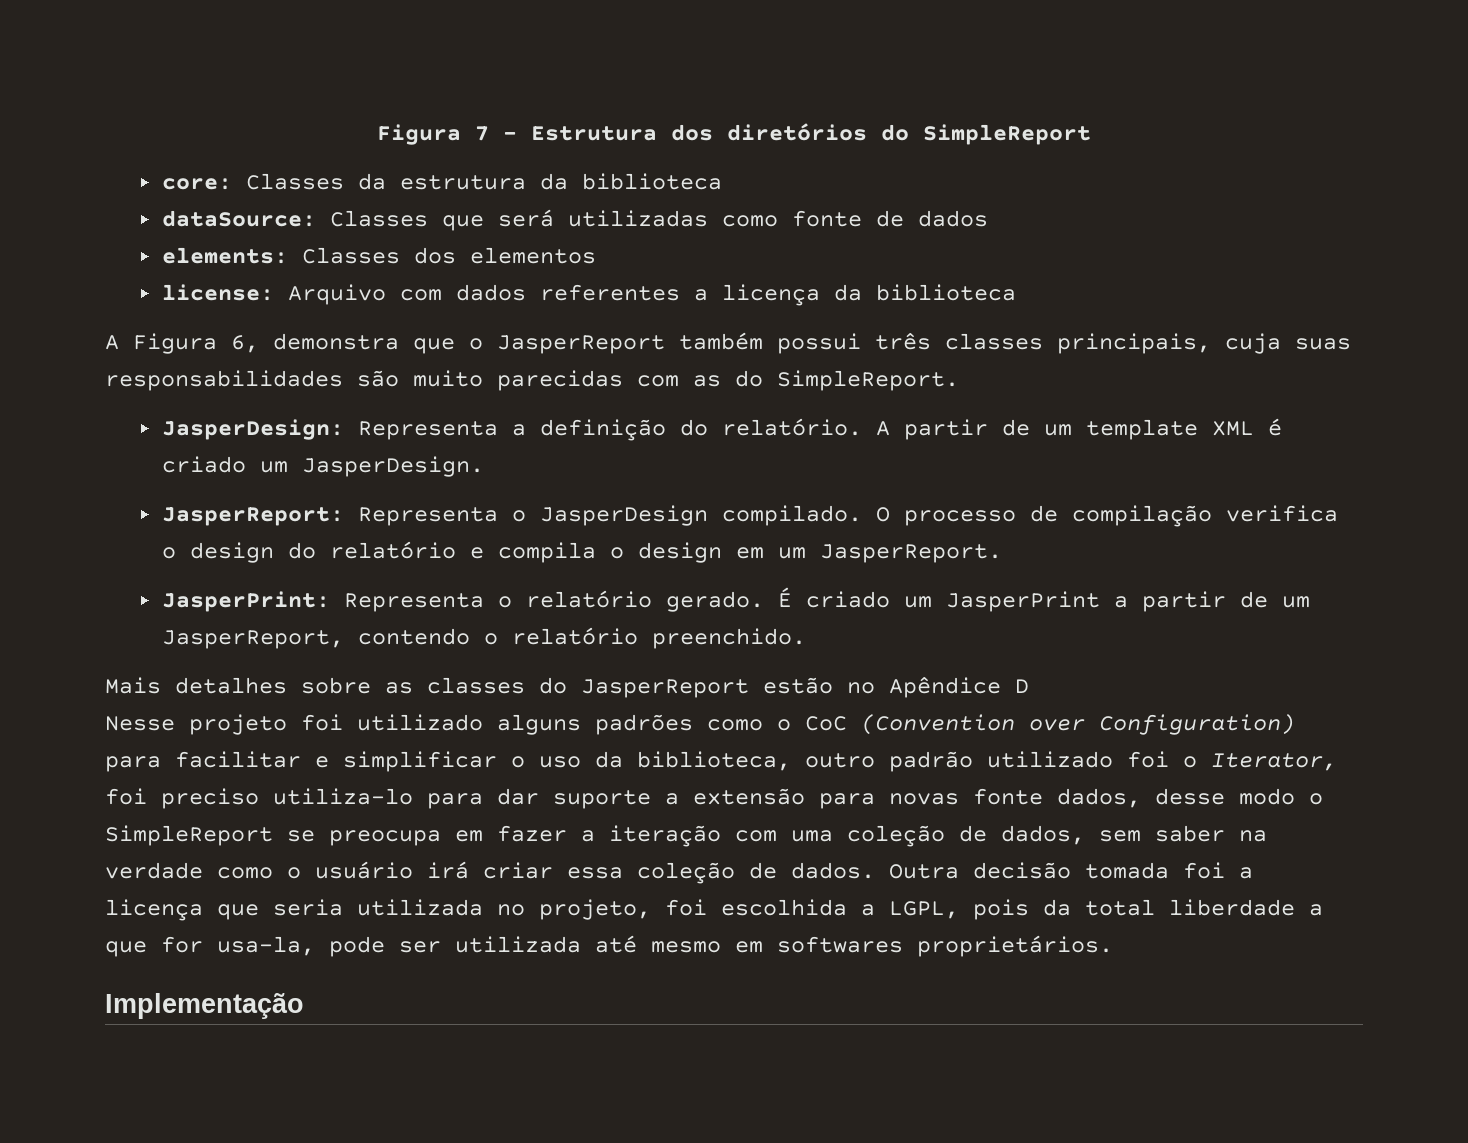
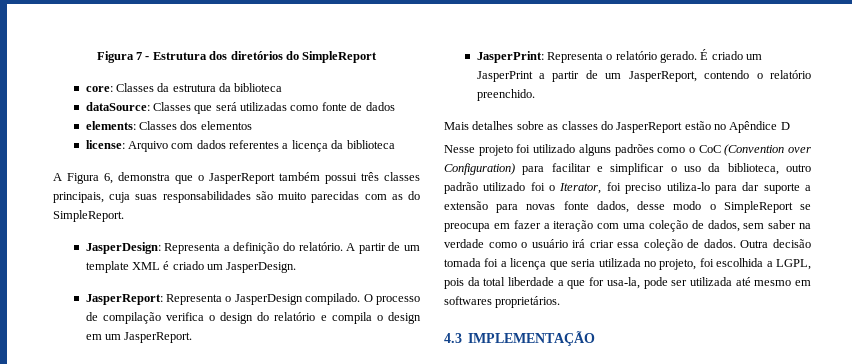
- Implementação
+ 4.3 IMPLEMENTAÇÃO

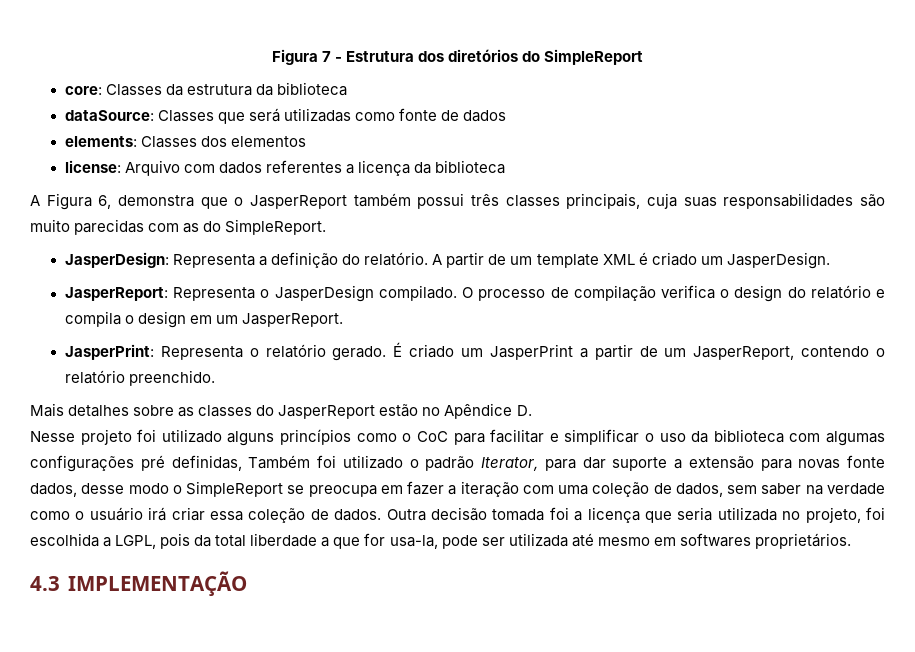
- Mais detalhes sobre as classes do JasperReport estão no Apêndice D
+ Mais detalhes sobre as classes do JasperReport estão no Apêndice D.
- Nesse projeto foi utilizado alguns padrões como o CoC (Convention over Configuration) para facilitar e simplificar o uso da biblioteca, outro padrão utilizado foi o Iterator, foi preciso utiliza-lo para dar suporte a extensão para novas fonte dados, desse modo o SimpleReport se preocupa em fazer a iteração com uma coleção de dados, sem saber na verdade como o usuário irá criar essa coleção de dados.
+ Nesse projeto foi utilizado alguns princípios como o CoC para facilitar e simplificar o uso da biblioteca com algumas configurações pré definidas, Também foi utilizado o padrão Iterator, para dar suporte a extensão para novas fonte dados, desse modo o SimpleReport se preocupa em fazer a iteração com uma coleção de dados, sem saber na verdade como o usuário irá criar essa coleção de dados.

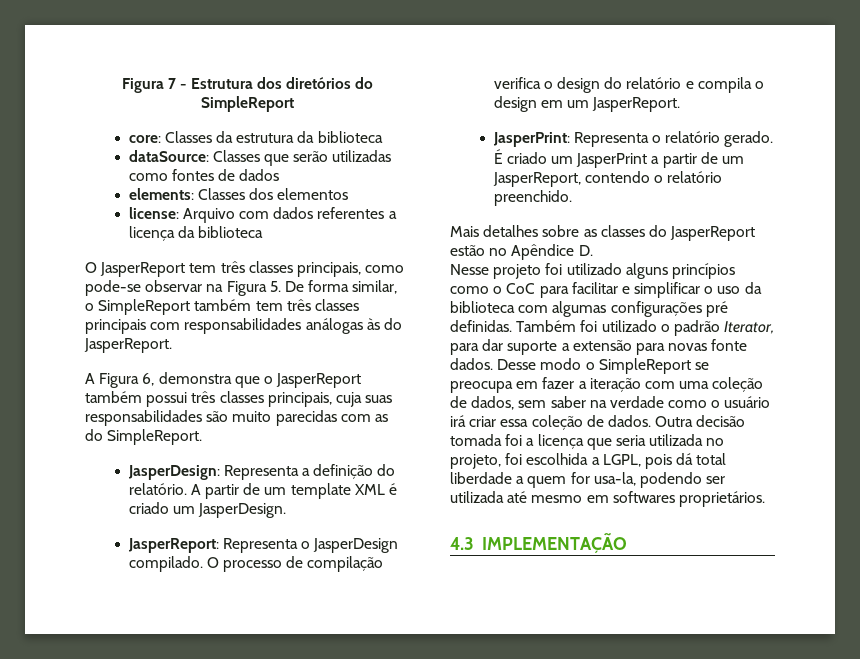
- dataSource: Classes que será utilizadas como fonte de dados
+ dataSource: Classes que serão utilizadas como fontes de dados
+ O JasperReport tem três classes principais, como pode-se observar na Figura 5. De forma similar, o SimpleReport também tem três classes principais com responsabilidades análogas às do JasperReport.
- Nesse projeto foi utilizado alguns princípios como o CoC para facilitar e simplificar o uso da biblioteca com algumas configurações pré definidas, Também foi utilizado o padrão Iterator, para dar suporte a extensão para novas fonte dados, desse modo o SimpleReport se preocupa em fazer a iteração com uma coleção de dados, sem saber na verdade como o usuário irá criar essa coleção de dados.
+ Nesse projeto foi utilizado alguns princípios como o CoC para facilitar e simplificar o uso da biblioteca com algumas configurações pré definidas. Também foi utilizado o padrão Iterator, para dar suporte a extensão para novas fonte dados. Desse modo o SimpleReport se preocupa em fazer a iteração com uma coleção de dados, sem saber na verdade como o usuário irá criar essa coleção de dados.
- Outra decisão tomada foi a licença que seria utilizada no projeto, foi escolhida a LGPL, pois da total liberdade a que for usa-la, pode ser utilizada até mesmo em softwares proprietários.
+ Outra decisão tomada foi a licença que seria utilizada no projeto, foi escolhida a LGPL, pois dá total liberdade a quem for usa-la, podendo ser utilizada até mesmo em softwares proprietários.

